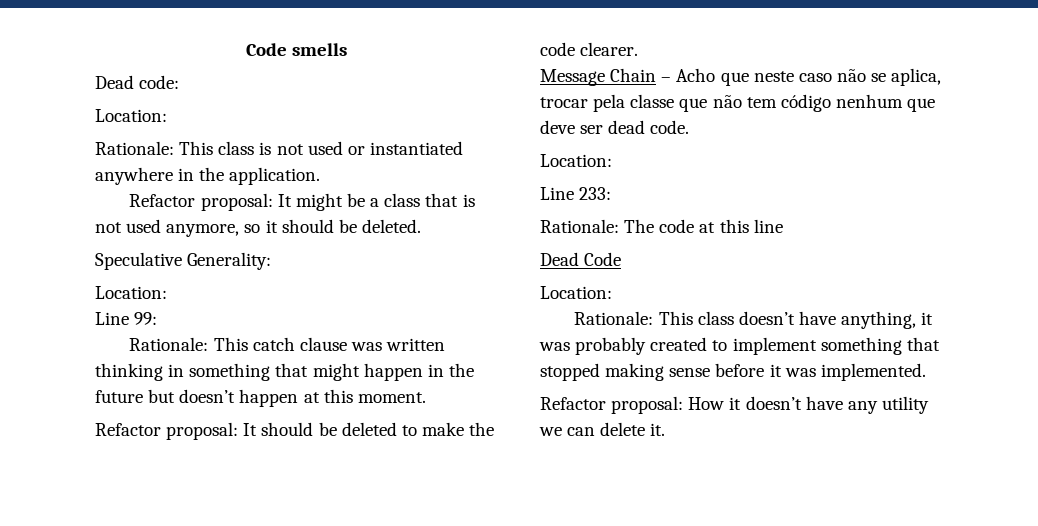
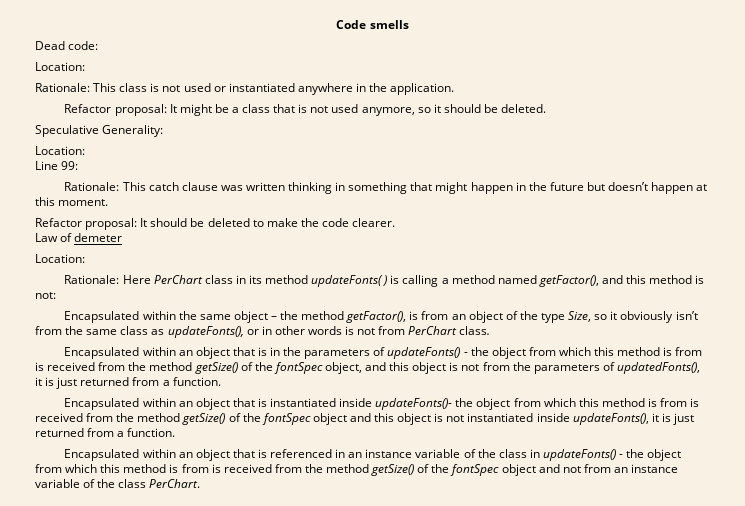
- Message Chain – Acho que neste caso não se aplica, trocar pela classe que não tem código nenhum que deve ser dead code.
+ Law of demeter
  Location:
- Line 233:
- Rationale: The code at this line
- Dead Code
- Location:
- Rationale: This class doesn’t have anything, it was probably created to implement something that stopped making sense before it was implemented.
- Refactor proposal: How it doesn’t have any utility we can delete it.
+ Rationale: Here PerChart class in its method updateFonts( ) is calling a method named getFactor(), and this method is not:
+ Encapsulated within the same object – the method getFactor(), is from an object of the type Size, so it obviously isn’t from the same class as updateFonts(), or in other words is not from PerChart class.
+ Encapsulated within an object that is in the parameters of updateFonts() - the object from which this method is from is received from the method getSize() of the fontSpec object, and this object is not from the parameters of updatedFonts(), it is just returned from a function.
+ Encapsulated within an object that is instantiated inside updateFonts()- the object from which this method is from is received from the method getSize() of the fontSpec object and this object is not instantiated inside updateFonts(), it is just returned from a function.
+ Encapsulated within an object that is referenced in an instance variable of the class in updateFonts() - the object from which this method is from is received from the method getSize() of the fontSpec object and not from an instance variable of the class PerChart.

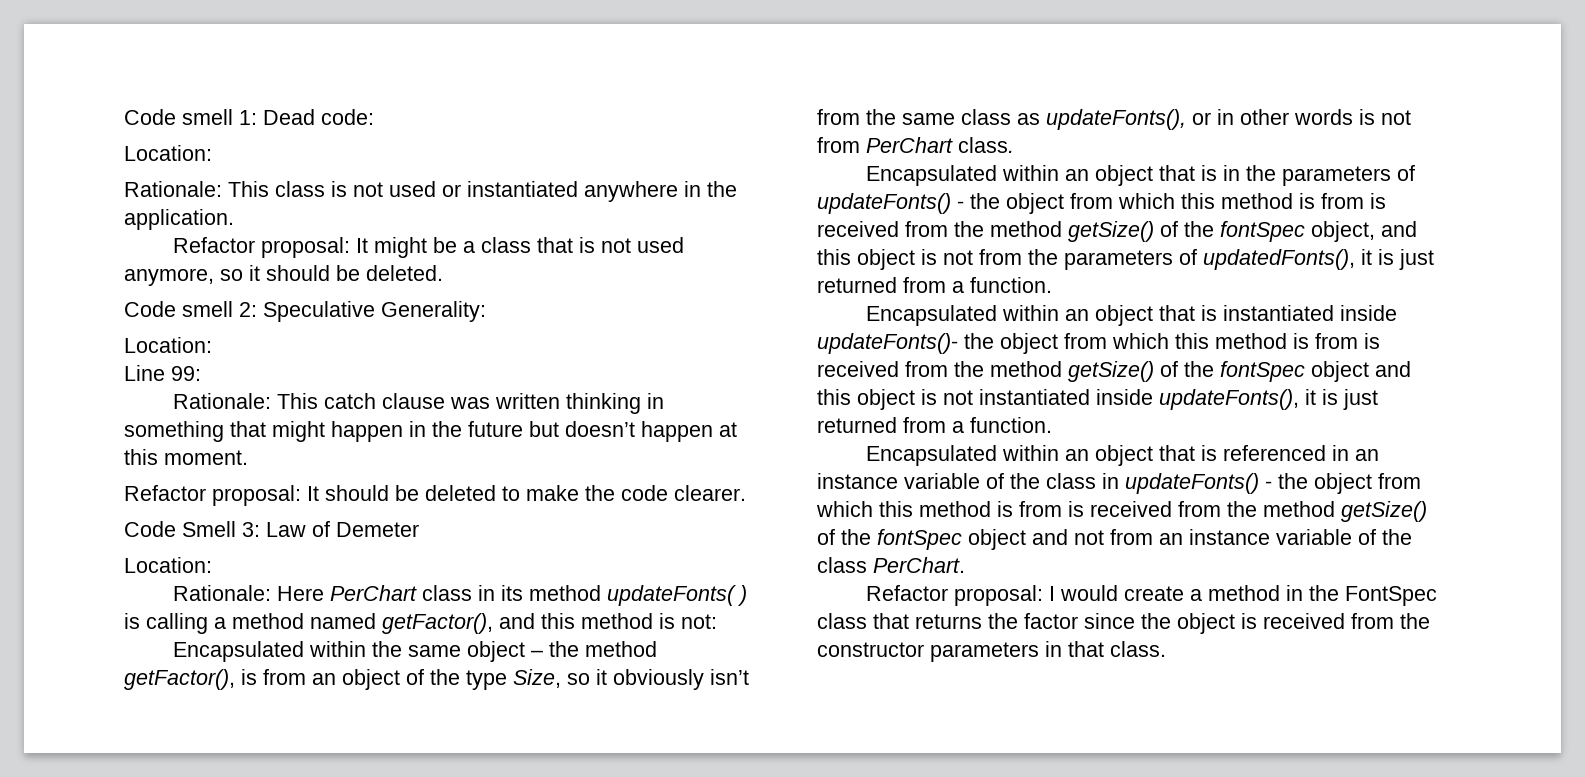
- Code smells
- Dead code:
+ Code smell 1: Dead code:
- Speculative Generality:
+ Code smell 2: Speculative Generality:
- Law of demeter
+ Code Smell 3: Law of Demeter
+ Refactor proposal: I would create a method in the FontSpec class that returns the factor since the object is received from the constructor parameters in that class.

